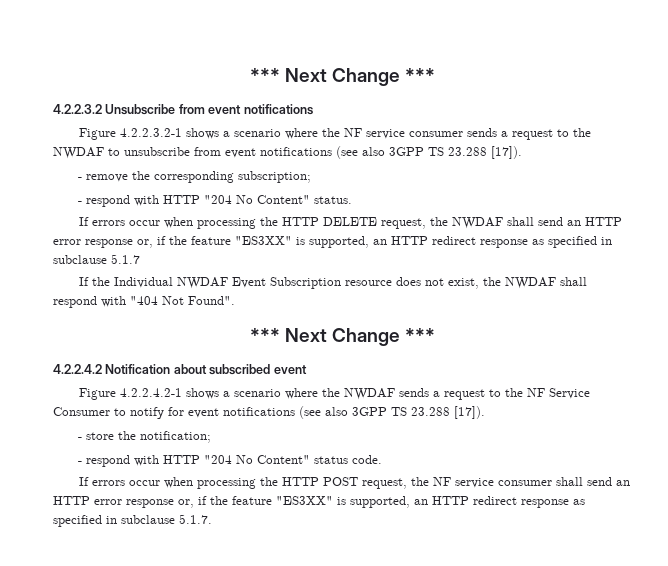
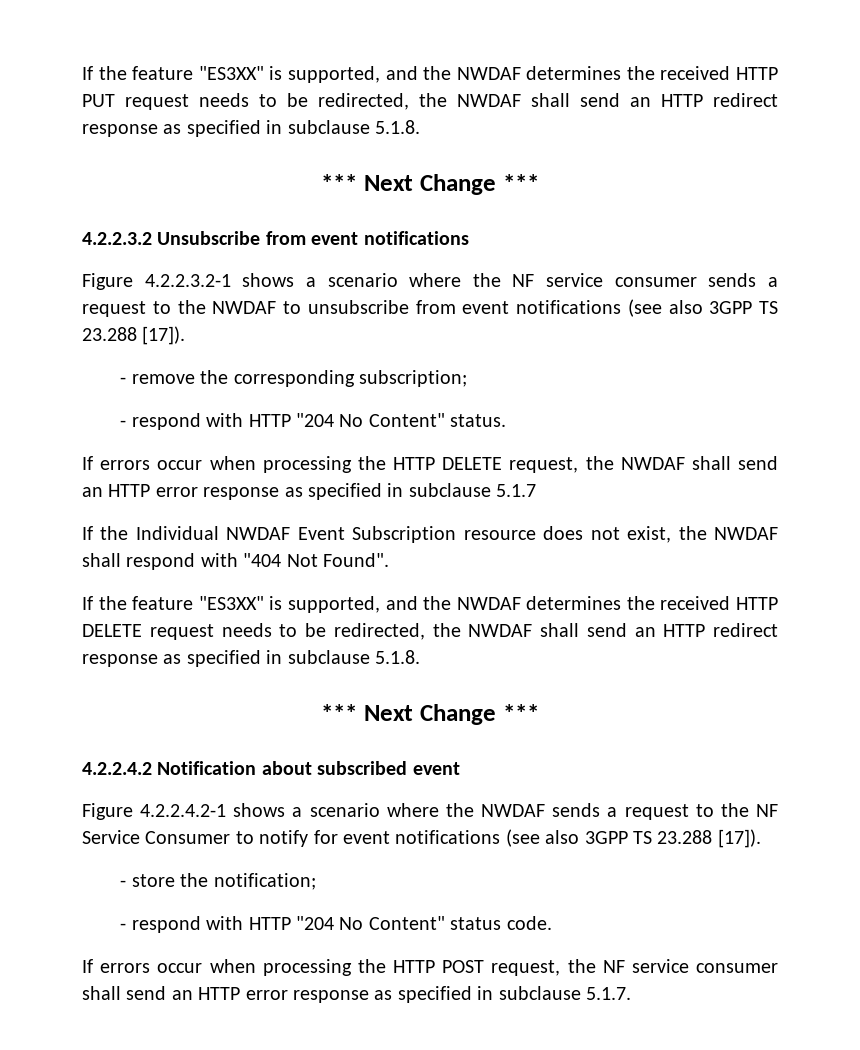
+ If the feature "ES3XX" is supported, and the NWDAF determines the received HTTP PUT request needs to be redirected, the NWDAF shall send an HTTP redirect response as specified in subclause 5.1.8.
- If errors occur when processing the HTTP DELETE request, the NWDAF shall send an HTTP error response or, if the feature "ES3XX" is supported, an HTTP redirect response as specified in subclause 5.1.7
+ If errors occur when processing the HTTP DELETE request, the NWDAF shall send an HTTP error response as specified in subclause 5.1.7
+ If the feature "ES3XX" is supported, and the NWDAF determines the received HTTP DELETE request needs to be redirected, the NWDAF shall send an HTTP redirect response as specified in subclause 5.1.8.
- If errors occur when processing the HTTP POST request, the NF service consumer shall send an HTTP error response or, if the feature "ES3XX" is supported, an HTTP redirect response as specified in subclause 5.1.7.
+ If errors occur when processing the HTTP POST request, the NF service consumer shall send an HTTP error response as specified in subclause 5.1.7.

